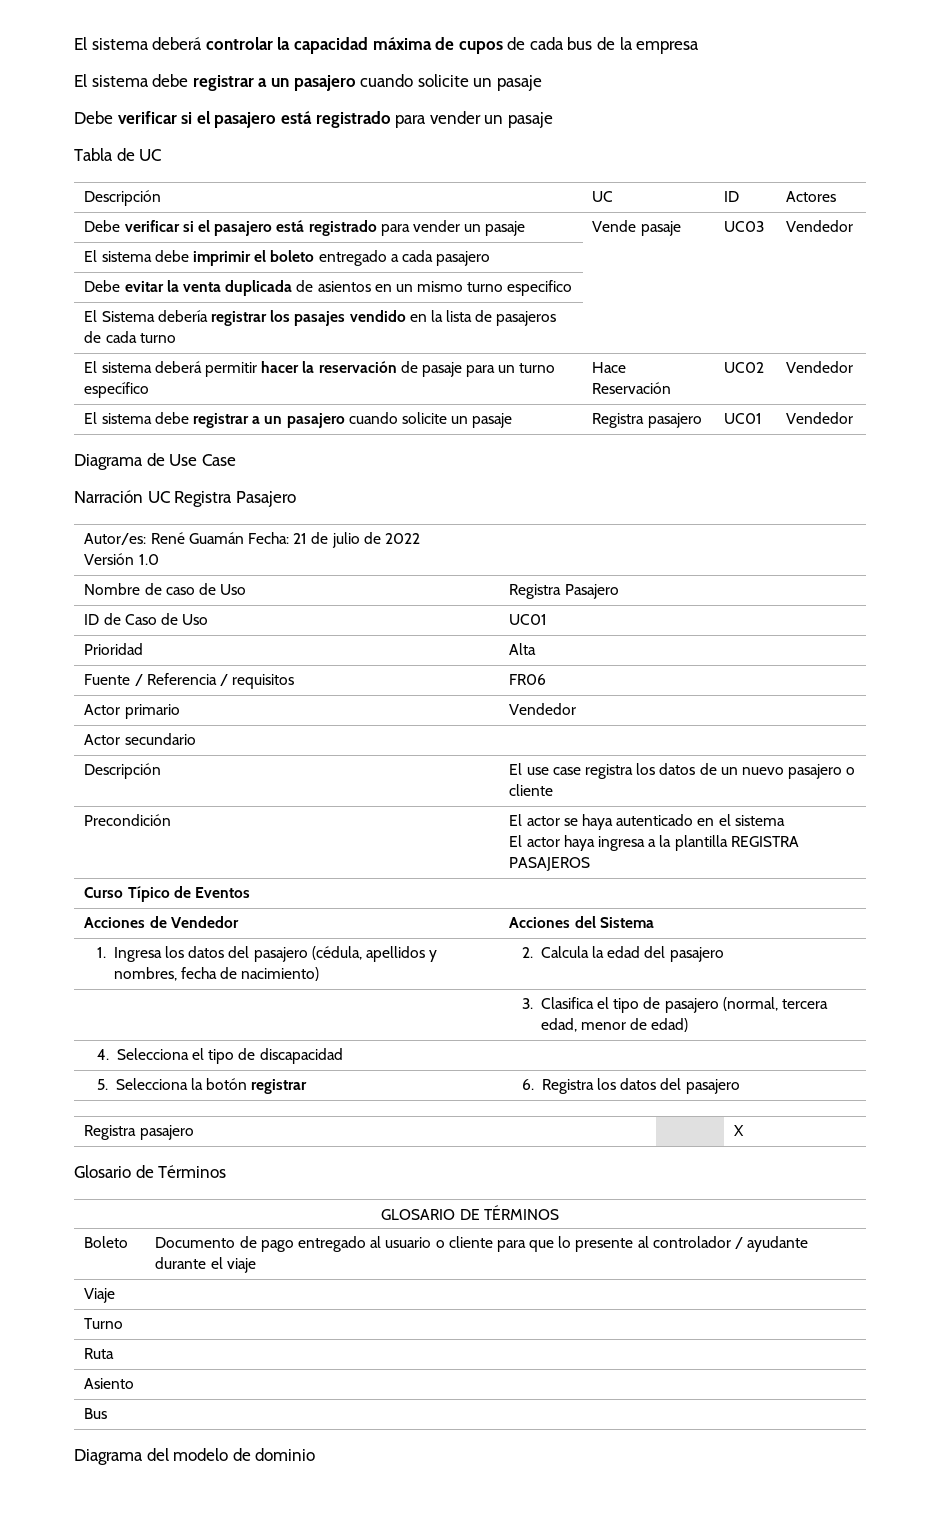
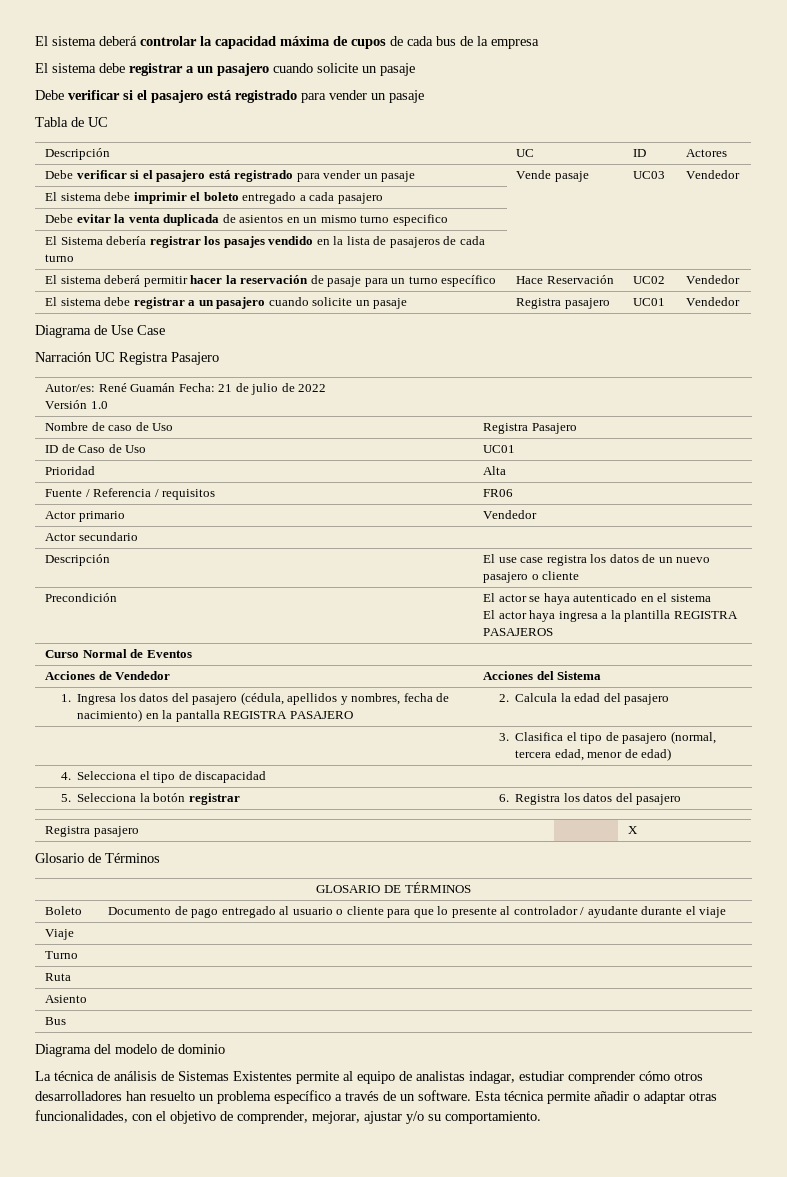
- Curso Típico de Eventos
+ Curso Normal de Eventos
- 1. Ingresa los datos del pasajero (cédula, apellidos y nombres, fecha de nacimiento) | 2. Calcula la edad del pasajero
+ 1. Ingresa los datos del pasajero (cédula, apellidos y nombres, fecha de nacimiento) en la pantalla REGISTRA PASAJERO | 2. Calcula la edad del pasajero
+ La técnica de análisis de Sistemas Existentes permite al equipo de analistas indagar, estudiar comprender cómo otros desarrolladores han resuelto un problema específico a través de un software. Esta técnica permite añadir o adaptar otras funcionalidades, con el objetivo de comprender, mejorar, ajustar y/o su comportamiento.

